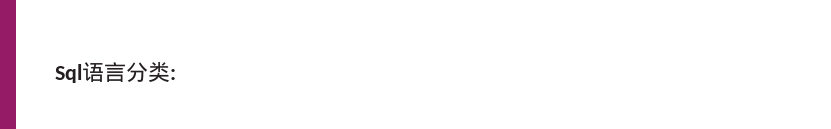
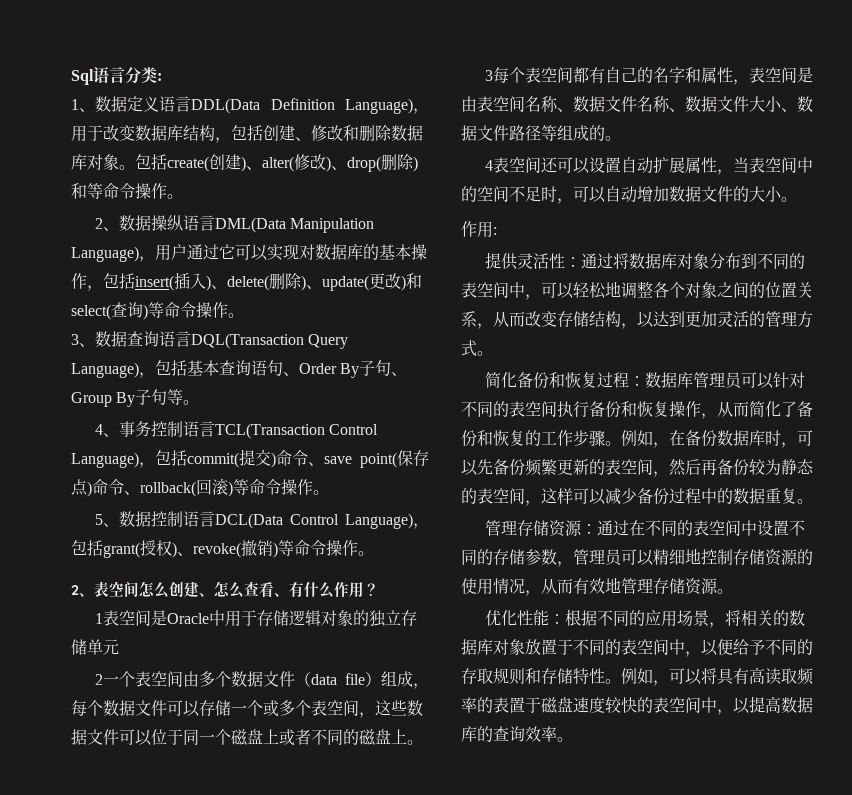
+ 1、数据定义语言DDL(Data Definition Language)，用于改变数据库结构，包括创建、修改和删除数据库对象。包括create(创建)、alter(修改)、drop(删除)和等命令操作。
+ 2、数据操纵语言DML(Data Manipulation Language)，用户通过它可以实现对数据库的基本操作，包括insert(插入)、delete(删除)、update(更改)和select(查询)等命令操作。
+ 3、数据查询语言DQL(Transaction Query Language)，包括基本查询语句、Order By子句、Group By子句等。
+ 4、事务控制语言TCL(Transaction Control Language)，包括commit(提交)命令、save point(保存点)命令、rollback(回滚)等命令操作。
+ 5、数据控制语言DCL(Data Control Language)，包括grant(授权)、revoke(撤销)等命令操作。
+ 2、表空间怎么创建、怎么查看、有什么作用？
+ 1表空间是Oracle中用于存储逻辑对象的独立存储单元
+ 2一个表空间由多个数据文件（data file）组成，每个数据文件可以存储一个或多个表空间，这些数据文件可以位于同一个磁盘上或者不同的磁盘上。
+ 3每个表空间都有自己的名字和属性，表空间是由表空间名称、数据文件名称、数据文件大小、数据文件路径等组成的。
+ 4表空间还可以设置自动扩展属性，当表空间中的空间不足时，可以自动增加数据文件的大小。
+ 作用:
+ 提供灵活性：通过将数据库对象分布到不同的表空间中，可以轻松地调整各个对象之间的位置关系，从而改变存储结构，以达到更加灵活的管理方式。
+ 简化备份和恢复过程：数据库管理员可以针对不同的表空间执行备份和恢复操作，从而简化了备份和恢复的工作步骤。例如，在备份数据库时，可以先备份频繁更新的表空间，然后再备份较为静态的表空间，这样可以减少备份过程中的数据重复。
+ 管理存储资源：通过在不同的表空间中设置不同的存储参数，管理员可以精细地控制存储资源的使用情况，从而有效地管理存储资源。
+ 优化性能：根据不同的应用场景，将相关的数据库对象放置于不同的表空间中，以便给予不同的存取规则和存储特性。例如，可以将具有高读取频率的表置于磁盘速度较快的表空间中，以提高数据库的查询效率。

